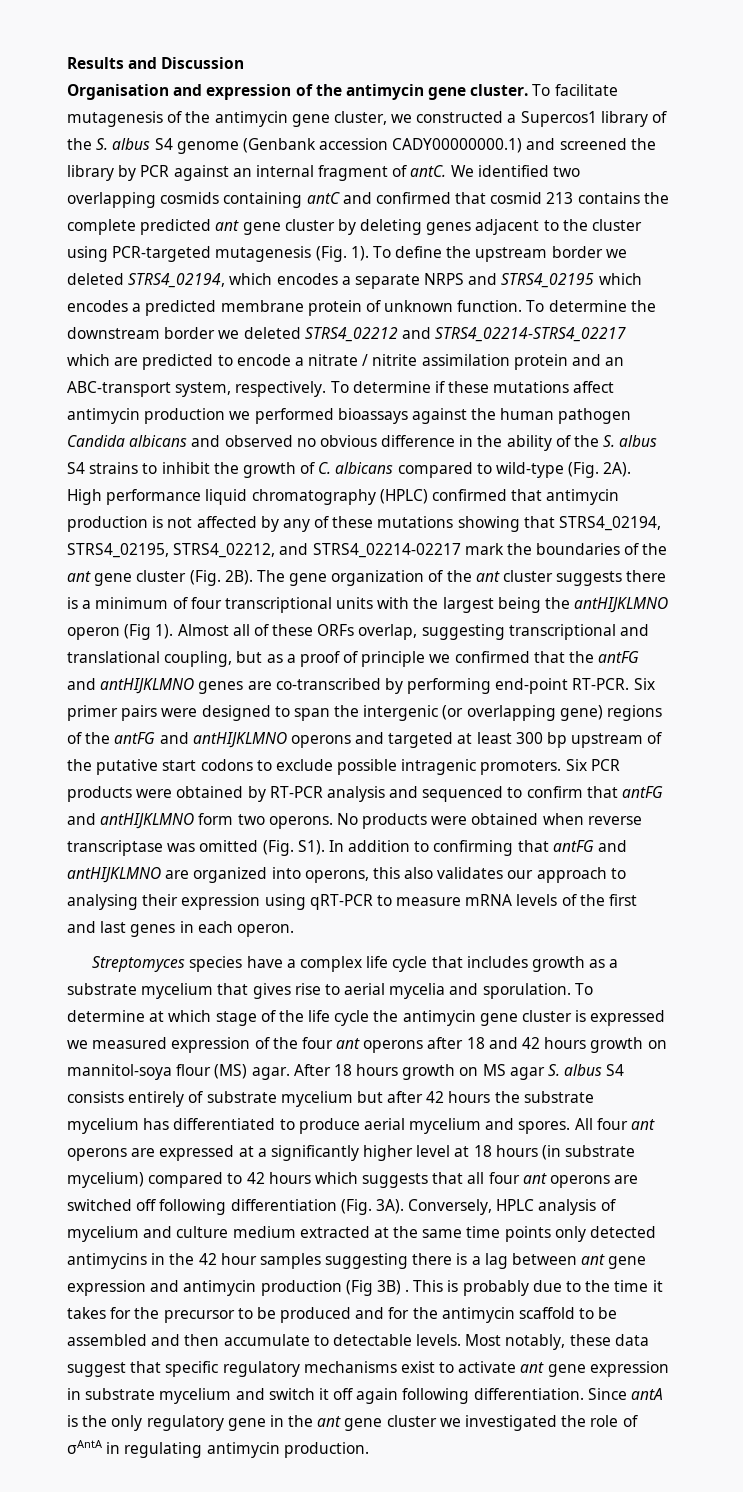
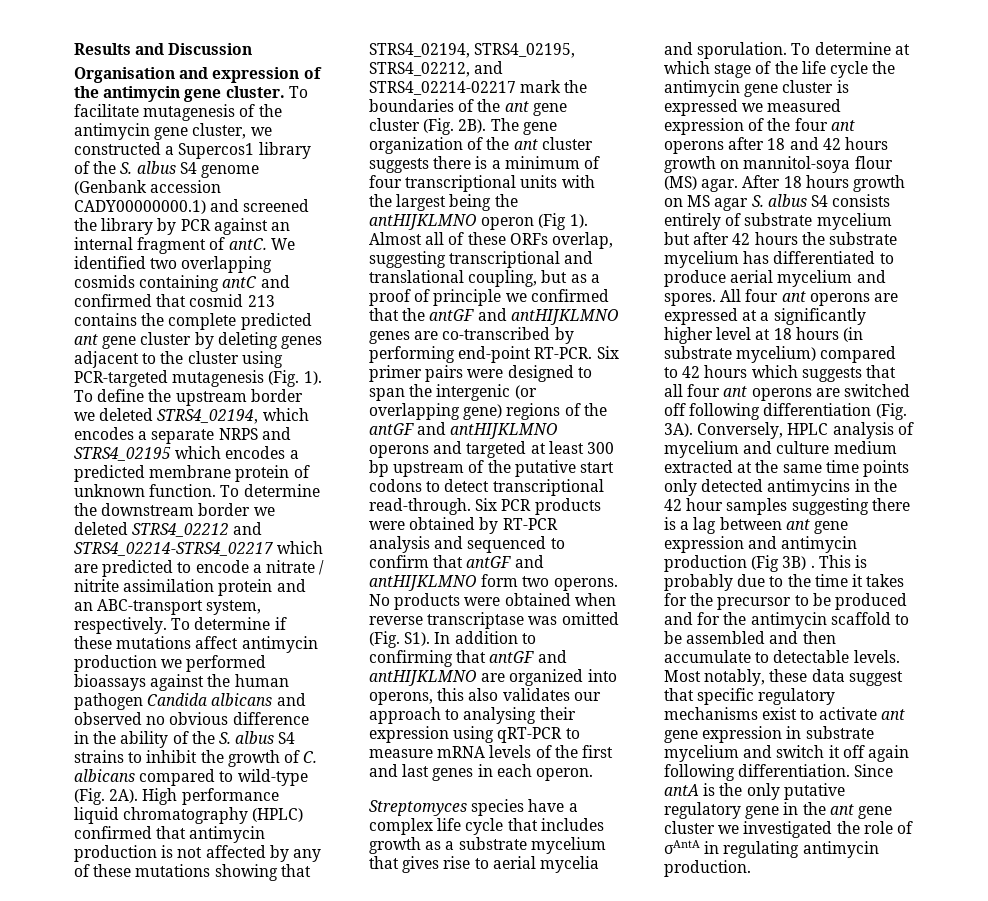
- Almost all of these ORFs overlap, suggesting transcriptional and translational coupling, but as a proof of principle we confirmed that the antFG and antHIJKLMNO genes are co-transcribed by performing end-point RT-PCR.
+ Almost all of these ORFs overlap, suggesting transcriptional and translational coupling, but as a proof of principle we confirmed that the antGF and antHIJKLMNO genes are co-transcribed by performing end-point RT-PCR.
- Six primer pairs were designed to span the intergenic (or overlapping gene) regions of the antFG and antHIJKLMNO operons and targeted at least 300 bp upstream of the putative start codons to exclude possible intragenic promoters.
+ Six primer pairs were designed to span the intergenic (or overlapping gene) regions of the antGF and antHIJKLMNO operons and targeted at least 300 bp upstream of the putative start codons to detect transcriptional read-through.
- Six PCR products were obtained by RT-PCR analysis and sequenced to confirm that antFG and antHIJKLMNO form two operons.
+ Six PCR products were obtained by RT-PCR analysis and sequenced to confirm that antGF and antHIJKLMNO form two operons.
- No products were obtained when reverse transcriptase was omitted (Fig. S1). In addition to confirming that antFG and antHIJKLMNO are organized into operons, this also validates our approach to analysing their expression using qRT-PCR to measure mRNA levels of the first and last genes in each operon.
+ No products were obtained when reverse transcriptase was omitted (Fig. S1). In addition to confirming that antGF and antHIJKLMNO are organized into operons, this also validates our approach to analysing their expression using qRT-PCR to measure mRNA levels of the first and last genes in each operon.
- Since antA is the only regulatory gene in the ant gene cluster we investigated the role of σAntA in regulating antimycin production.
+ Since antA is the only putative regulatory gene in the ant gene cluster we investigated the role of σAntA in regulating antimycin production.

